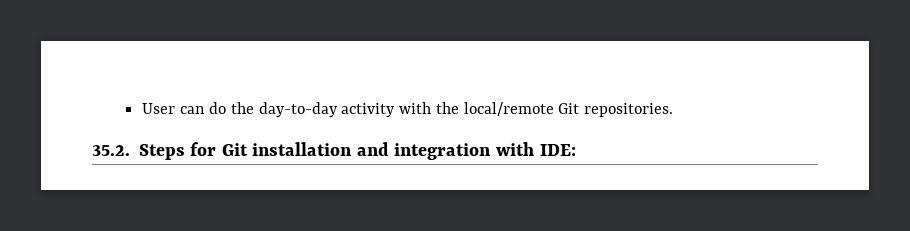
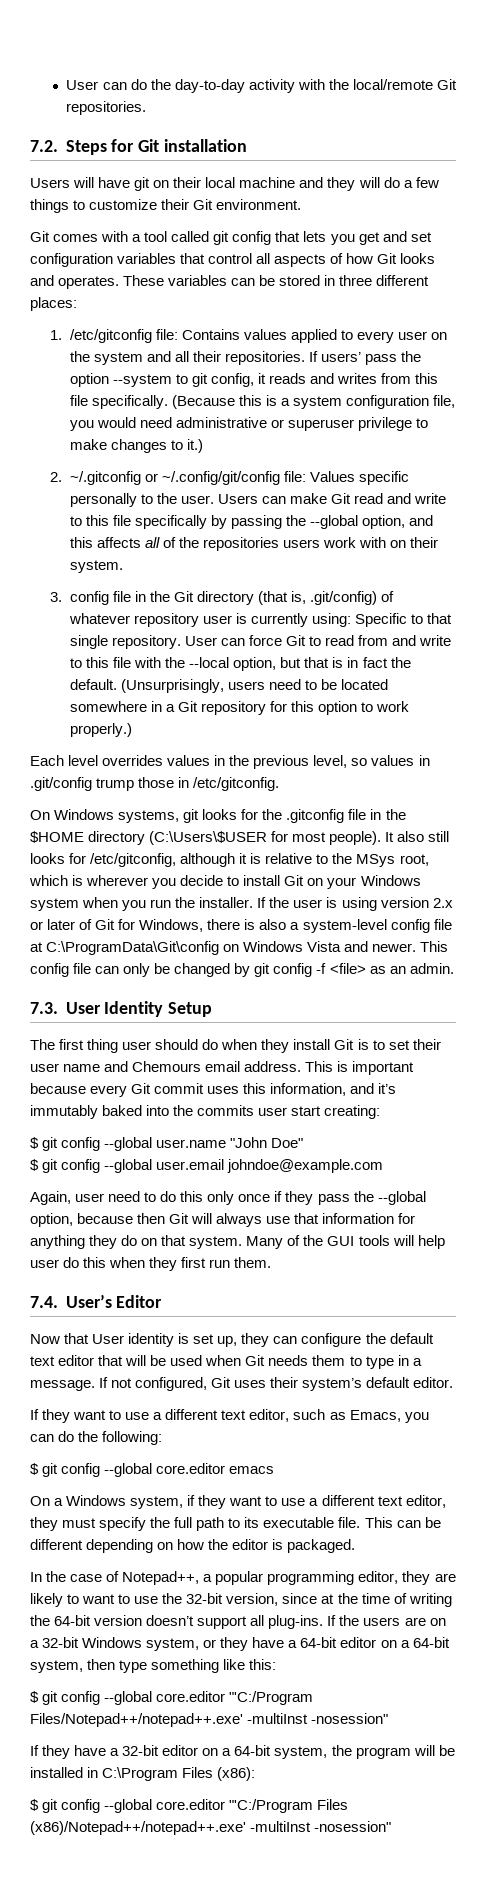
- 35.2. Steps for Git installation and integration with IDE:
+ 7.2. Steps for Git installation
+ Users will have git on their local machine and they will do a few things to customize their Git environment.
+ Git comes with a tool called git config that lets you get and set configuration variables that control all aspects of how Git looks and operates. These variables can be stored in three different places:
+ 1. /etc/gitconfig file: Contains values applied to every user on the system and all their repositories. If users’ pass the option --system to git config, it reads and writes from this file specifically. (Because this is a system configuration file, you would need administrative or superuser privilege to make changes to it.)
+ 2. ~/.gitconfig or ~/.config/git/config file: Values specific personally to the user. Users can make Git read and write to this file specifically by passing the --global option, and this affects all of the repositories users work with on their system.
+ 3. config file in the Git directory (that is, .git/config) of whatever repository user is currently using: Specific to that single repository. User can force Git to read from and write to this file with the --local option, but that is in fact the default. (Unsurprisingly, users need to be located somewhere in a Git repository for this option to work properly.)
+ Each level overrides values in the previous level, so values in .git/config trump those in /etc/gitconfig.
+ On Windows systems, git looks for the .gitconfig file in the $HOME directory (C:\Users\$USER for most people). It also still looks for /etc/gitconfig, although it is relative to the MSys root, which is wherever you decide to install Git on your Windows system when you run the installer. If the user is using version 2.x or later of Git for Windows, there is also a system-level config file at C:\ProgramData\Git\config on Windows Vista and newer. This config file can only be changed by git config -f <file> as an admin.
+ 7.3. User Identity Setup
+ The first thing user should do when they install Git is to set their user name and Chemours email address. This is important because every Git commit uses this information, and it’s immutably baked into the commits user start creating:
+ $ git config --global user.name "John Doe"
+ $ git config --global user.email johndoe@example.com
+ Again, user need to do this only once if they pass the --global option, because then Git will always use that information for anything they do on that system. Many of the GUI tools will help user do this when they first run them.
+ 7.4. User’s Editor
+ Now that User identity is set up, they can configure the default text editor that will be used when Git needs them to type in a message. If not configured, Git uses their system’s default editor.
+ If they want to use a different text editor, such as Emacs, you can do the following:
+ $ git config --global core.editor emacs
+ On a Windows system, if they want to use a different text editor, they must specify the full path to its executable file. This can be different depending on how the editor is packaged.
+ In the case of Notepad++, a popular programming editor, they are likely to want to use the 32-bit version, since at the time of writing the 64-bit version doesn’t support all plug-ins. If the users are on a 32-bit Windows system, or they have a 64-bit editor on a 64-bit system, then type something like this:
+ $ git config --global core.editor "'C:/Program Files/Notepad++/notepad++.exe' -multiInst -nosession"
+ If they have a 32-bit editor on a 64-bit system, the program will be installed in C:\Program Files (x86):
+ $ git config --global core.editor "'C:/Program Files (x86)/Notepad++/notepad++.exe' -multiInst -nosession"

